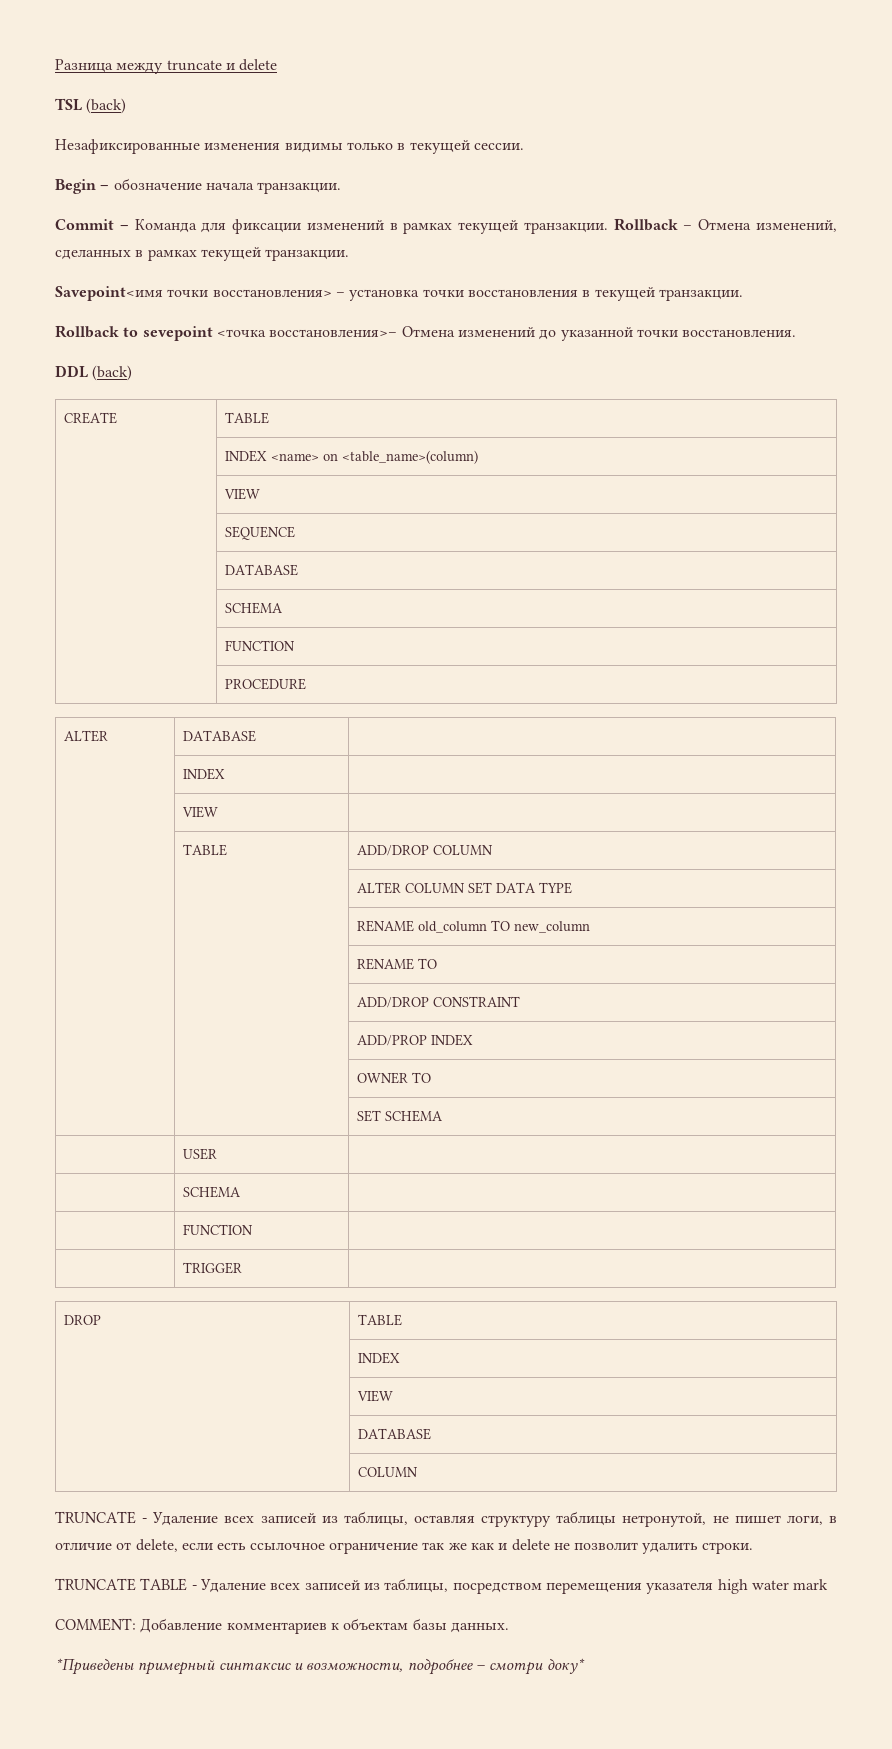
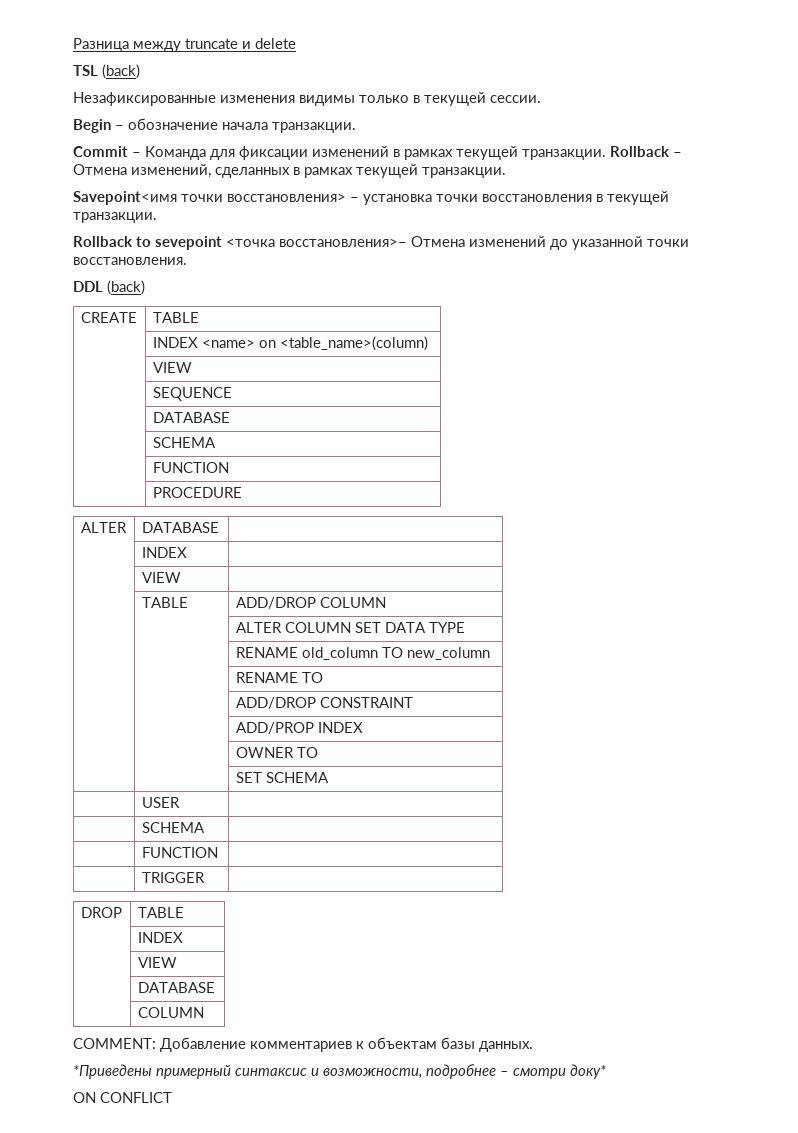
- TRUNCATE - Удаление всех записей из таблицы, оставляя структуру таблицы нетронутой, не пишет логи, в отличие от delete, если есть ссылочное ограничение так же как и delete не позволит удалить строки.
- TRUNCATE TABLE - Удаление всех записей из таблицы, посредством перемещения указателя high water mark
+ ON CONFLICT

